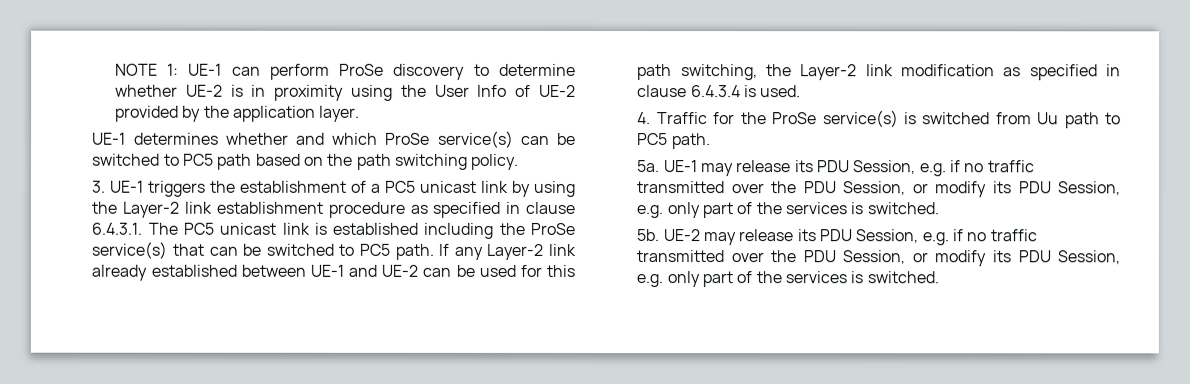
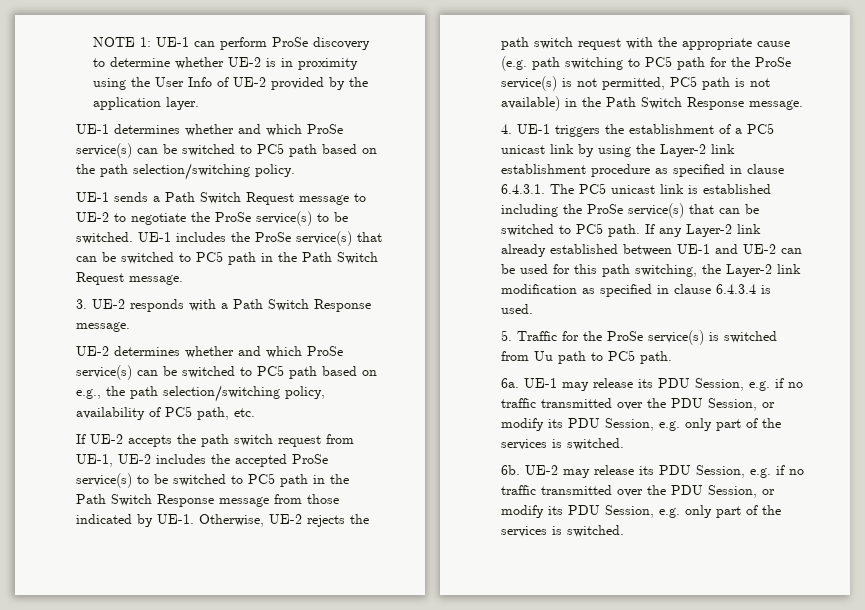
- UE-1 determines whether and which ProSe service(s) can be switched to PC5 path based on the path switching policy.
+ UE-1 determines whether and which ProSe service(s) can be switched to PC5 path based on the path selection/switching policy.
- 3. UE-1 triggers the establishment of a PC5 unicast link by using the Layer-2 link establishment procedure as specified in clause 6.4.3.1. The PC5 unicast link is established including the ProSe service(s) that can be switched to PC5 path.
+ UE-1 sends a Path Switch Request message to UE-2 to negotiate the ProSe service(s) to be switched. UE-1 includes the ProSe service(s) that can be switched to PC5 path in the Path Switch Request message.
+ 3. UE-2 responds with a Path Switch Response message.
+ UE-2 determines whether and which ProSe service(s) can be switched to PC5 path based on e.g., the path selection/switching policy, availability of PC5 path, etc.
+ If UE-2 accepts the path switch request from UE-1, UE-2 includes the accepted ProSe service(s) to be switched to PC5 path in the Path Switch Response message from those indicated by UE-1. Otherwise, UE-2 rejects the path switch request with the appropriate cause (e.g. path switching to PC5 path for the ProSe service(s) is not permitted, PC5 path is not available) in the Path Switch Response message.
+ 4. UE-1 triggers the establishment of a PC5 unicast link by using the Layer-2 link establishment procedure as specified in clause 6.4.3.1. The PC5 unicast link is established including the ProSe service(s) that can be switched to PC5 path.
- 4. Traffic for the ProSe service(s) is switched from Uu path to PC5 path.
+ 5. Traffic for the ProSe service(s) is switched from Uu path to PC5 path.
- 5a.
+ 6a.
- 5b.
+ 6b.

